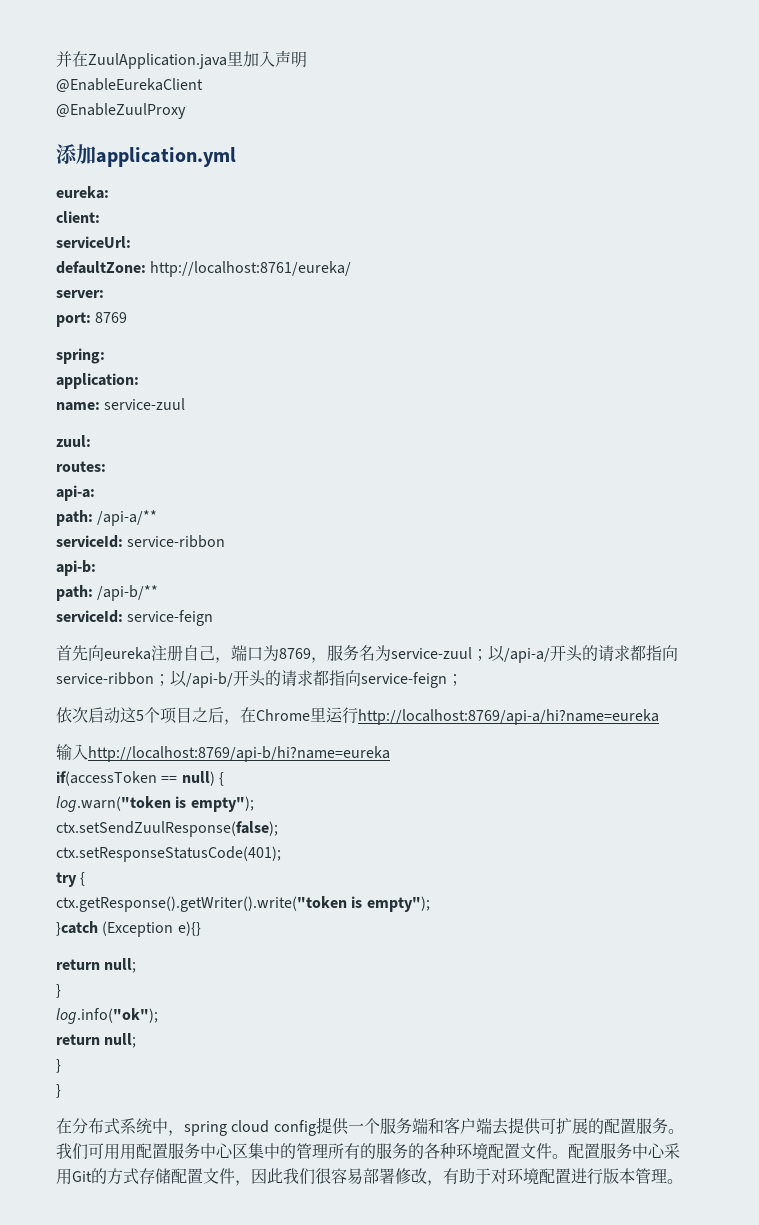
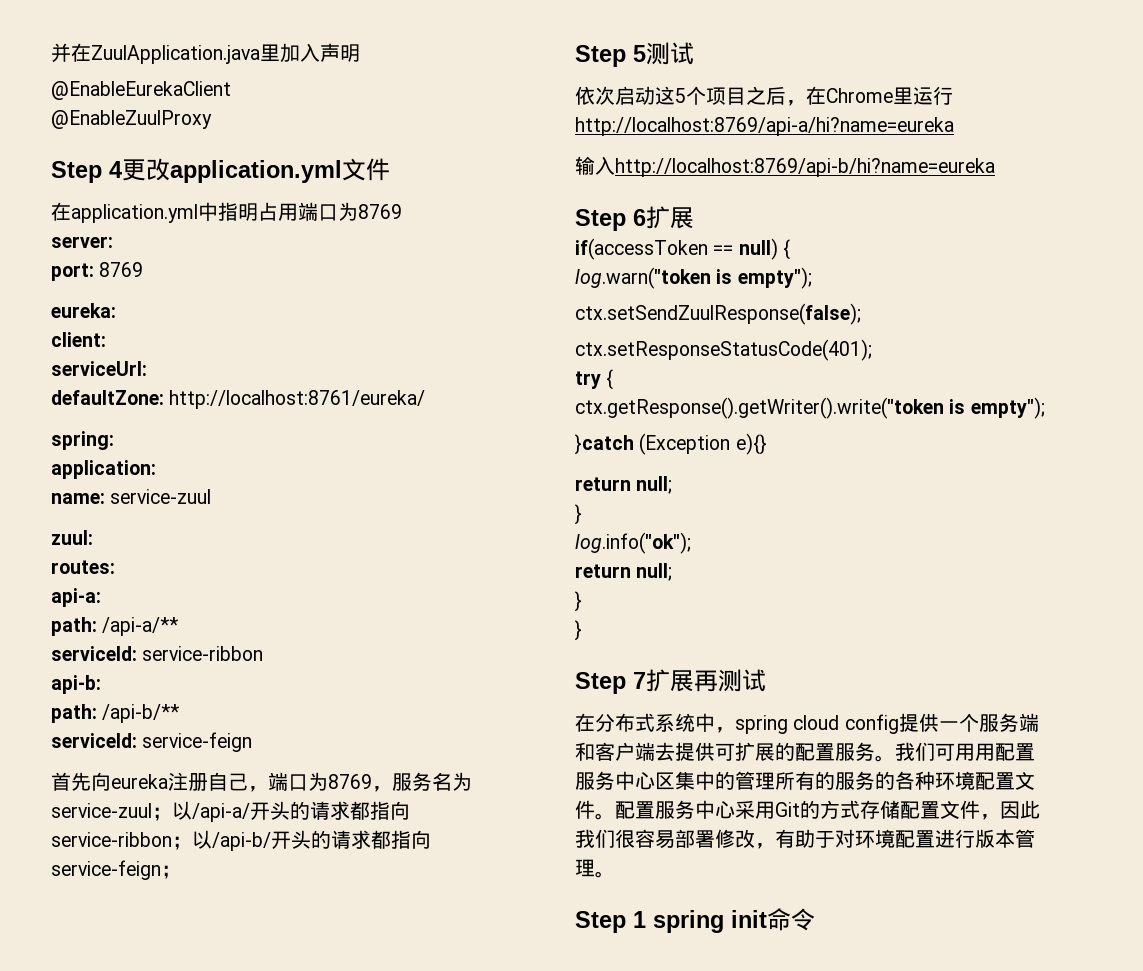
- 添加application.yml
+ Step 4更改application.yml文件
+ 在application.yml中指明占用端口为8769
+ server:
+ port: 8769
- server:
- port: 8769
+ Step 5测试
+ Step 6扩展
+ Step 7扩展再测试
+ Step 1 spring init命令

